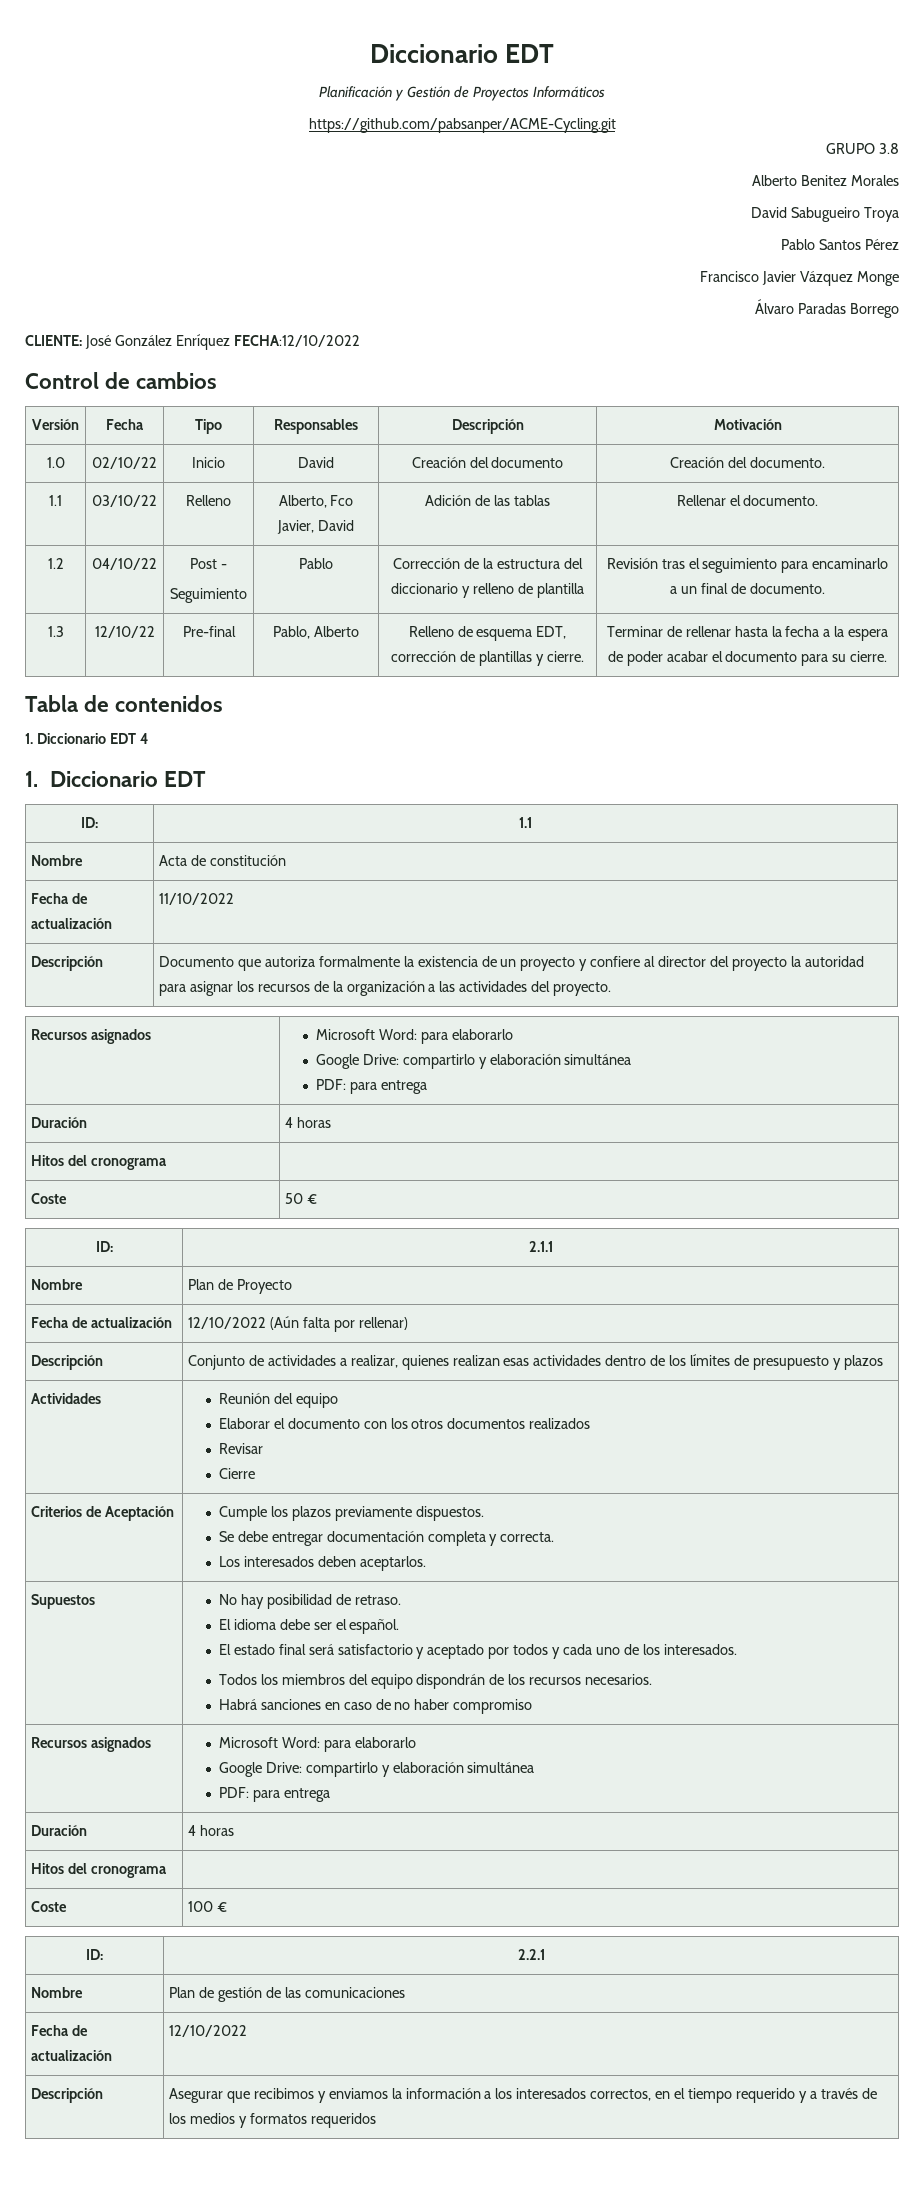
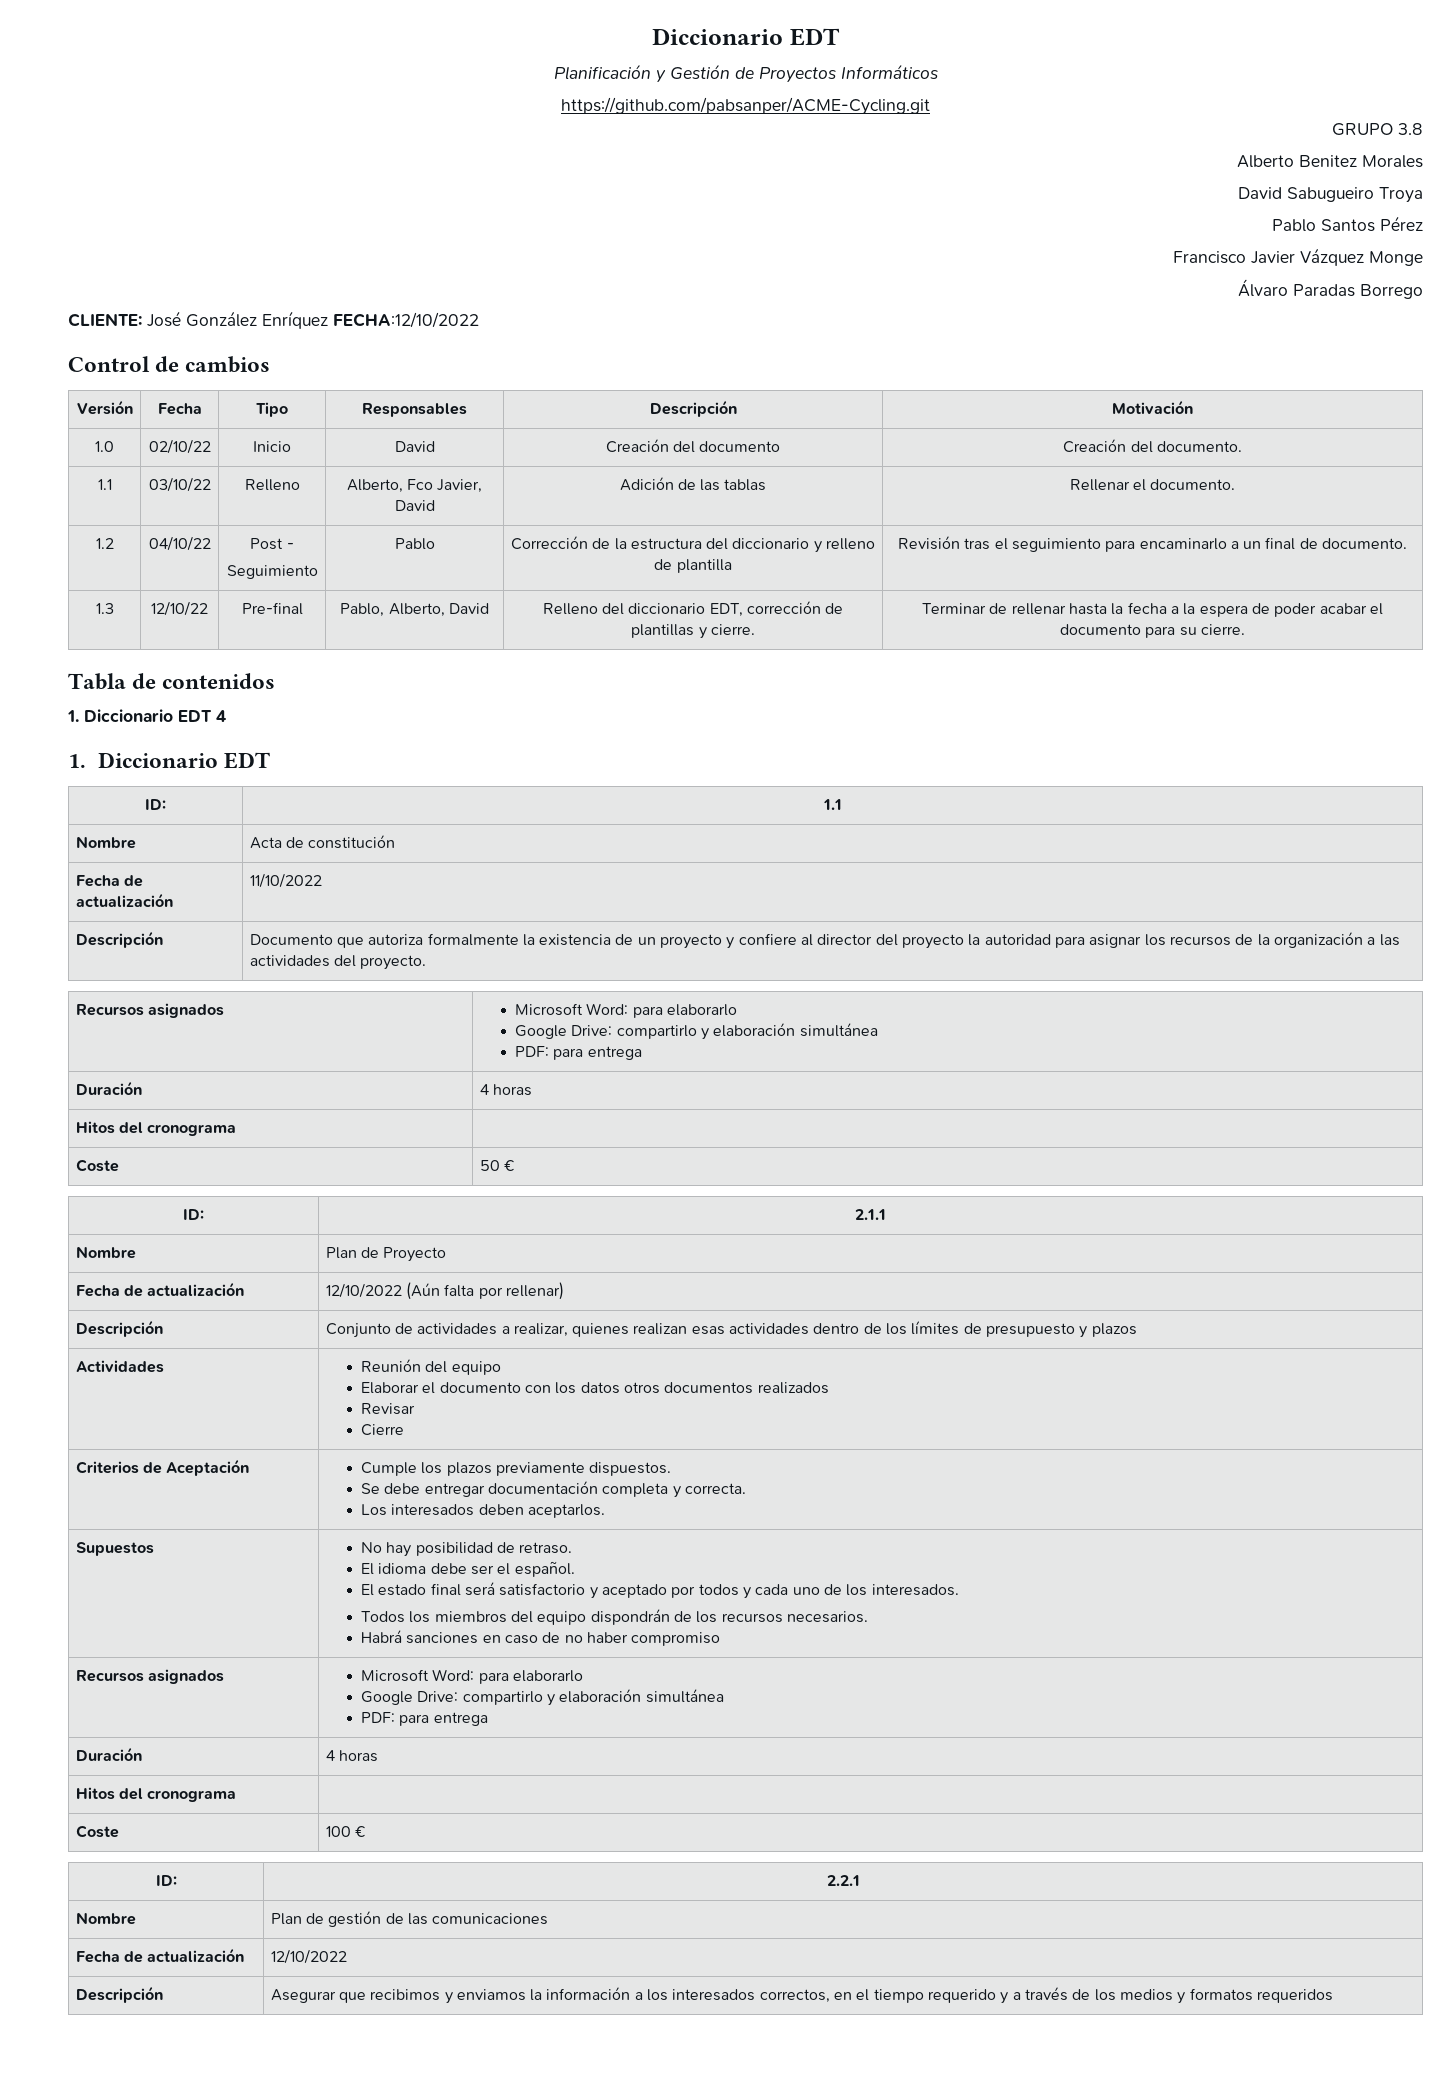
- 1.3 | 12/10/22 | Pre-final | Pablo, Alberto | Relleno de esquema EDT, corrección de plantillas y cierre. | Terminar de rellenar hasta la fecha a la espera de poder acabar el documento para su cierre.
+ 1.3 | 12/10/22 | Pre-final | Pablo, Alberto, David | Relleno del diccionario EDT, corrección de plantillas y cierre. | Terminar de rellenar hasta la fecha a la espera de poder acabar el documento para su cierre.
  Actividades | Reunión del equipo
- Elaborar el documento con los otros documentos realizados
+ Elaborar el documento con los datos otros documentos realizados

